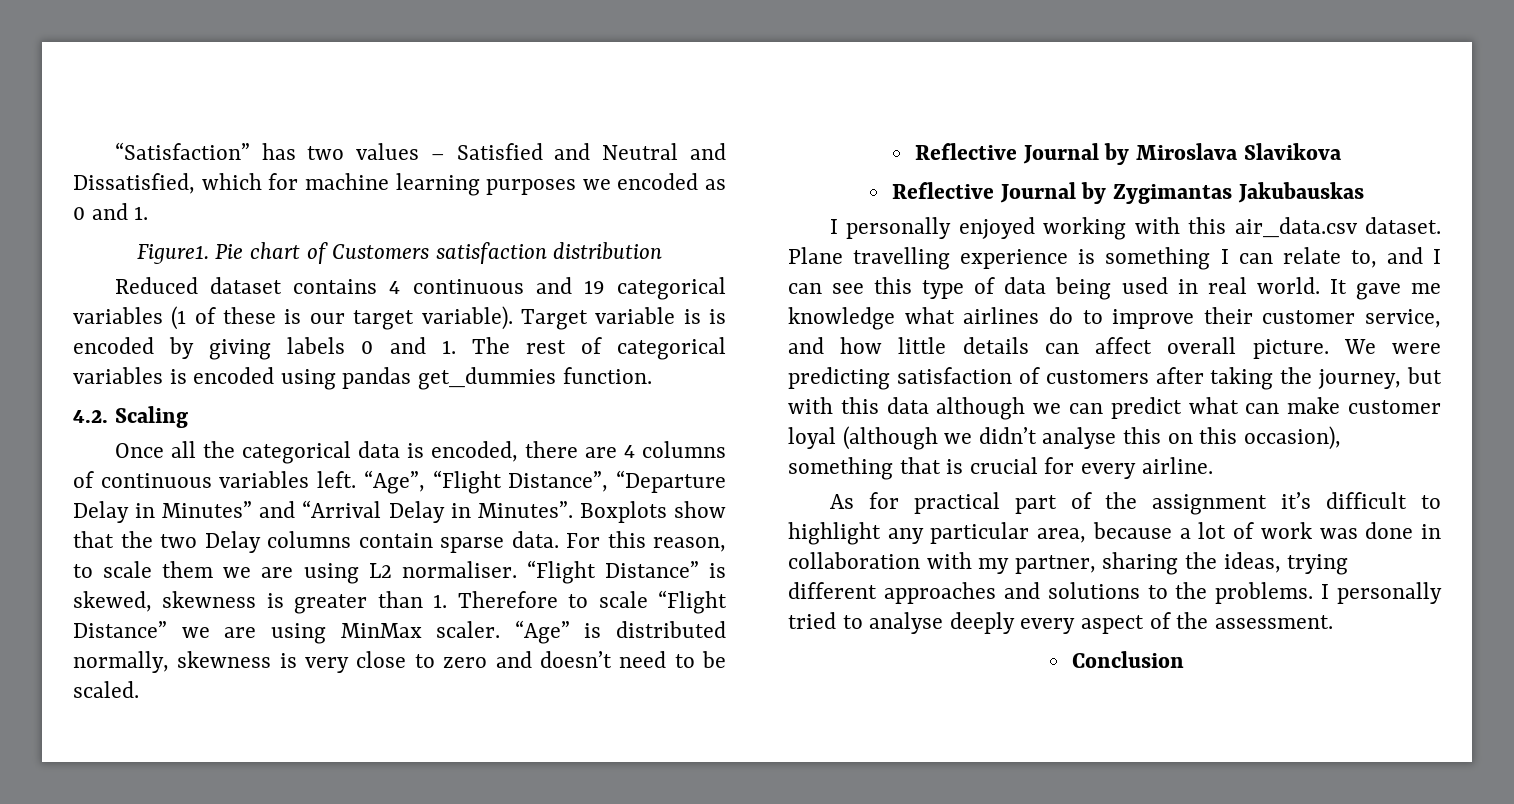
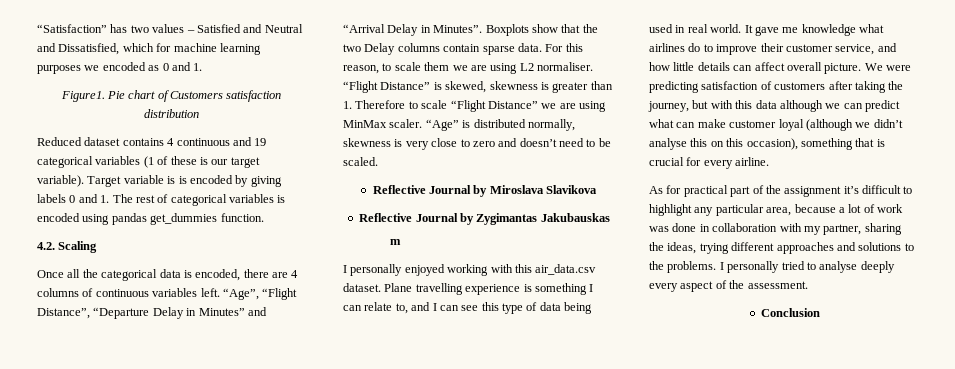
+ m

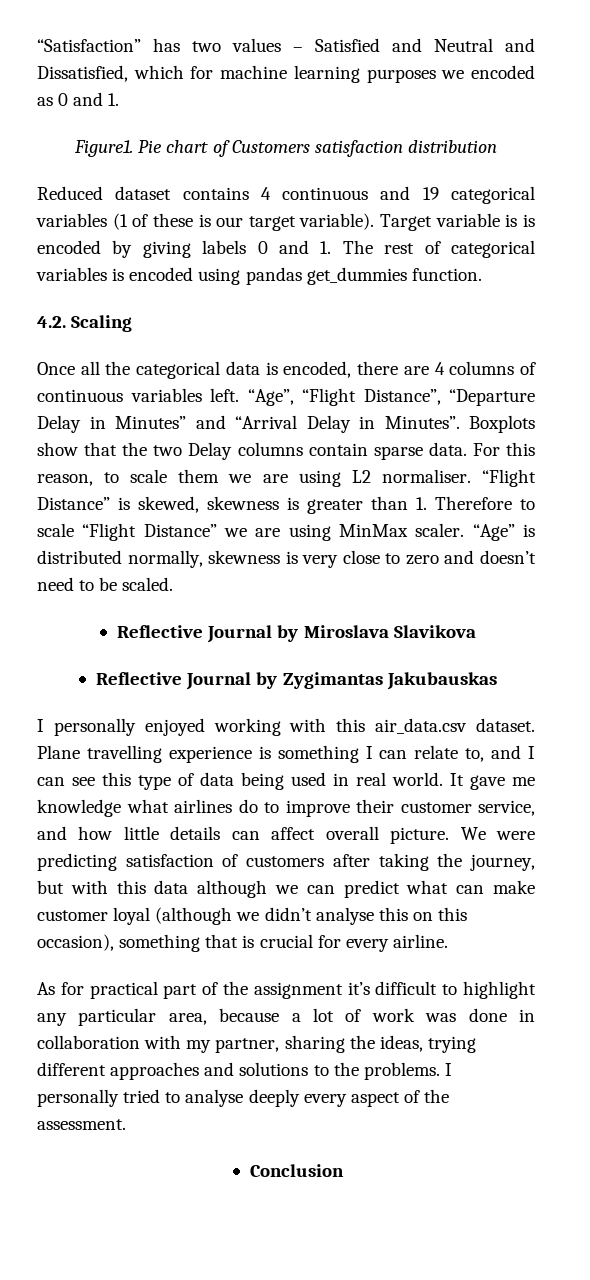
- m

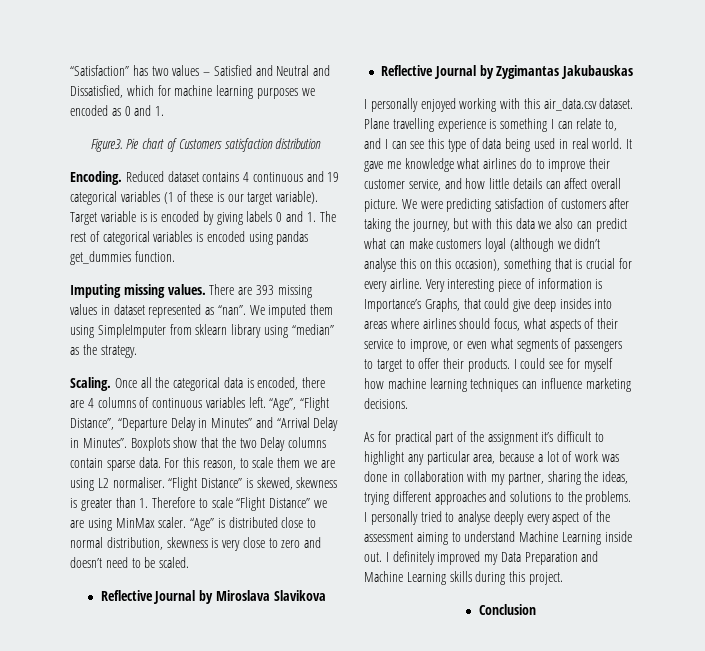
- Figure1.
+ Figure3.
+ Encoding.
- 4.2. Scaling
- Once all the categorical data is encoded, there are 4 columns of continuous variables left.
+ Imputing missing values. There are 393 missing values in dataset represented as “nan”. We imputed them using SimpleImputer from sklearn library using “median” as the strategy.
+ Scaling. Once all the categorical data is encoded, there are 4 columns of continuous variables left.
- “Age” is distributed normally, skewness is very close to zero and doesn’t need to be scaled.
+ “Age” is distributed close to normal distribution, skewness is very close to zero and doesn’t need to be scaled.
- We were predicting satisfaction of customers after taking the journey, but with this data although we can predict what can make customer loyal (although we didn’t analyse this on this occasion), something that is crucial for every airline.
+ We were predicting satisfaction of customers after taking the journey, but with this data we also can predict what can make customers loyal (although we didn’t analyse this on this occasion), something that is crucial for every airline. Very interesting piece of information is Importance’s Graphs, that could give deep insides into areas where airlines should focus, what aspects of their service to improve, or even what segments of passengers to target to offer their products. I could see for myself how machine learning techniques can influence marketing decisions.
- I personally tried to analyse deeply every aspect of the assessment.
+ I personally tried to analyse deeply every aspect of the assessment aiming to understand Machine Learning inside out. I definitely improved my Data Preparation and Machine Learning skills during this project.

